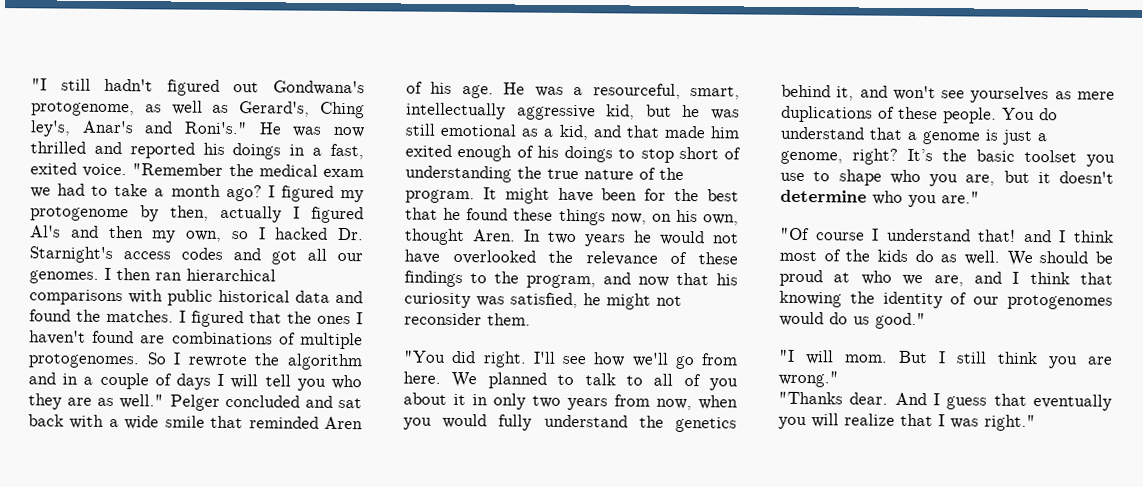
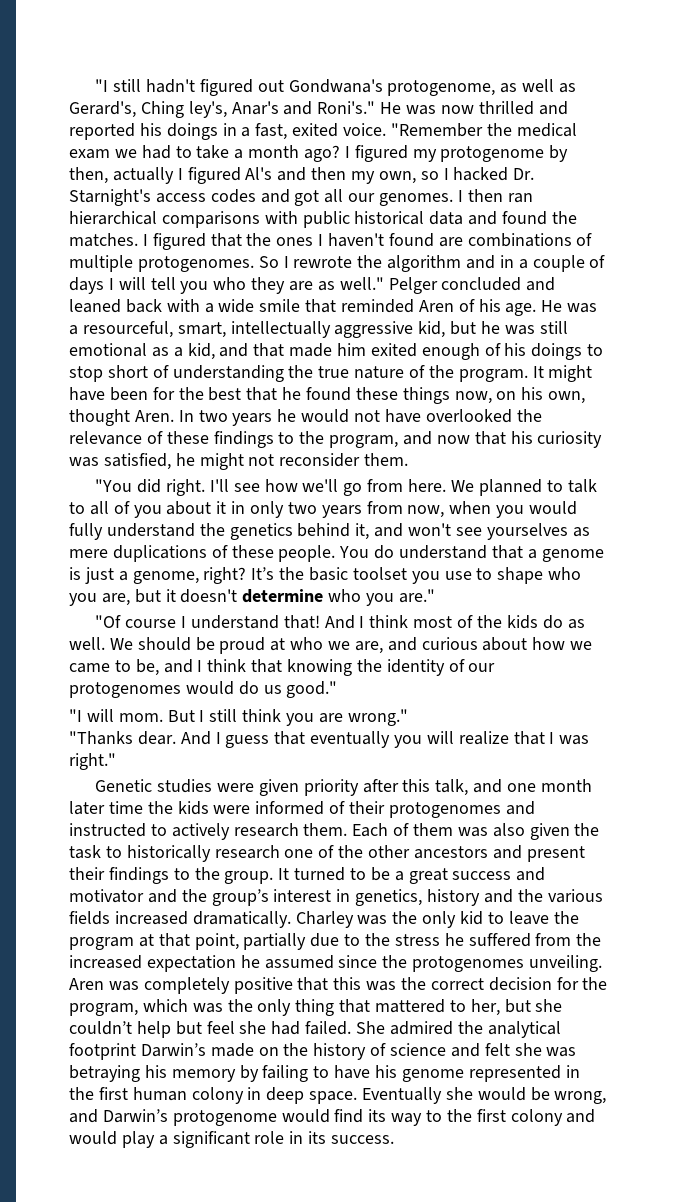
- Pelger concluded and sat back with a wide smile that reminded Aren of his age.
+ Pelger concluded and leaned back with a wide smile that reminded Aren of his age.
- "Of course I understand that! and I think most of the kids do as well.
+ "Of course I understand that! And I think most of the kids do as well.
- We should be proud at who we are, and I think that knowing the identity of our protogenomes would do us good."
+ We should be proud at who we are, and curious about how we came to be, and I think that knowing the identity of our protogenomes would do us good."
+ Genetic studies were given priority after this talk, and one month later time the kids were informed of their protogenomes and instructed to actively research them. Each of them was also given the task to historically research one of the other ancestors and present their findings to the group. It turned to be a great success and motivator and the group’s interest in genetics, history and the various fields increased dramatically. Charley was the only kid to leave the program at that point, partially due to the stress he suffered from the increased expectation he assumed since the protogenomes unveiling. Aren was completely positive that this was the correct decision for the program, which was the only thing that mattered to her, but she couldn’t help but feel she had failed. She admired the analytical footprint Darwin’s made on the history of science and felt she was betraying his memory by failing to have his genome represented in the first human colony in deep space. Eventually she would be wrong, and Darwin’s protogenome would find its way to the first colony and would play a significant role in its success.

